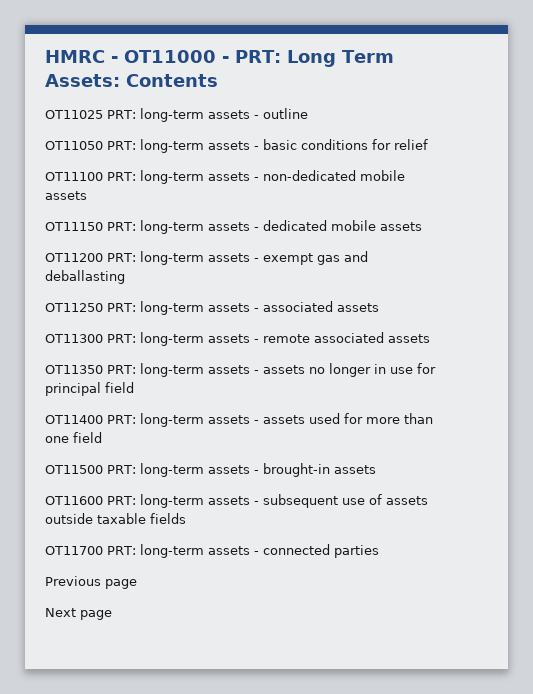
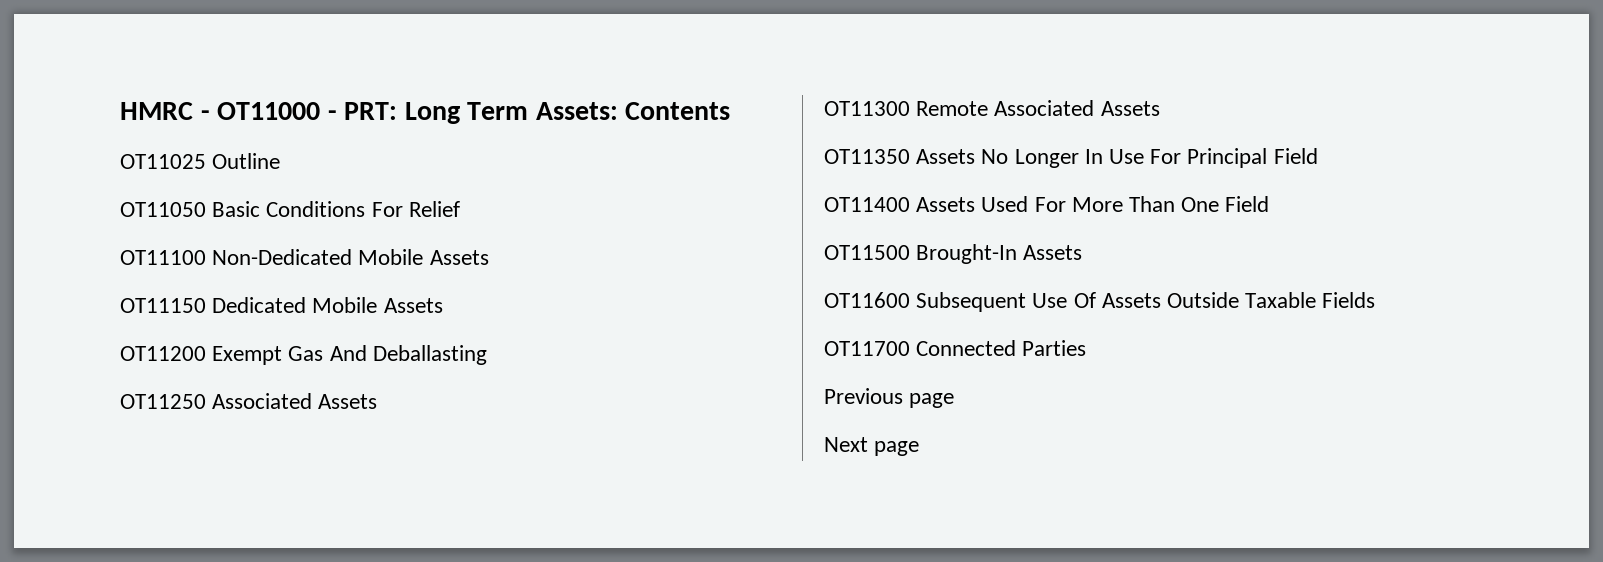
- OT11025 PRT: long-term assets - outline
- OT11050 PRT: long-term assets - basic conditions for relief
- OT11100 PRT: long-term assets - non-dedicated mobile assets
- OT11150 PRT: long-term assets - dedicated mobile assets
- OT11200 PRT: long-term assets - exempt gas and deballasting
- OT11250 PRT: long-term assets - associated assets
- OT11300 PRT: long-term assets - remote associated assets
- OT11350 PRT: long-term assets - assets no longer in use for principal field
- OT11400 PRT: long-term assets - assets used for more than one field
- OT11500 PRT: long-term assets - brought-in assets
- OT11600 PRT: long-term assets - subsequent use of assets outside taxable fields
- OT11700 PRT: long-term assets - connected parties
+ OT11025 Outline
+ OT11050 Basic Conditions For Relief
+ OT11100 Non-Dedicated Mobile Assets
+ OT11150 Dedicated Mobile Assets
+ OT11200 Exempt Gas And Deballasting
+ OT11250 Associated Assets
+ OT11300 Remote Associated Assets
+ OT11350 Assets No Longer In Use For Principal Field
+ OT11400 Assets Used For More Than One Field
+ OT11500 Brought-In Assets
+ OT11600 Subsequent Use Of Assets Outside Taxable Fields
+ OT11700 Connected Parties

